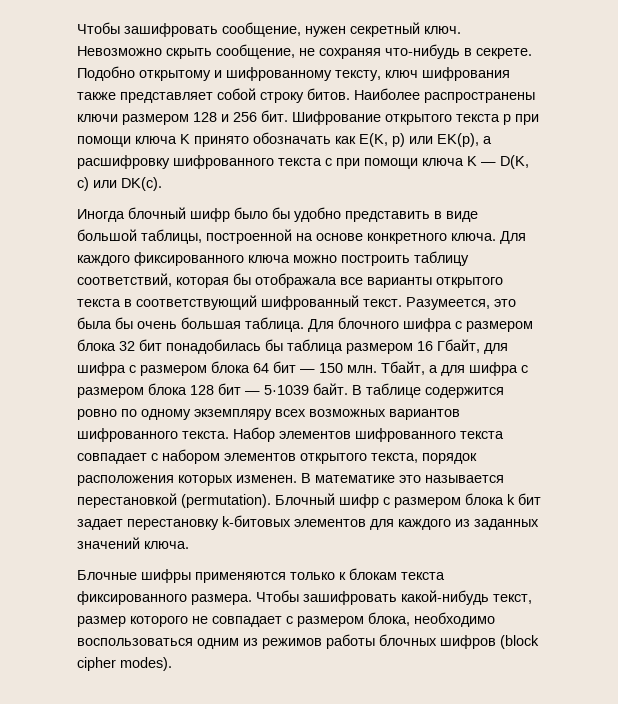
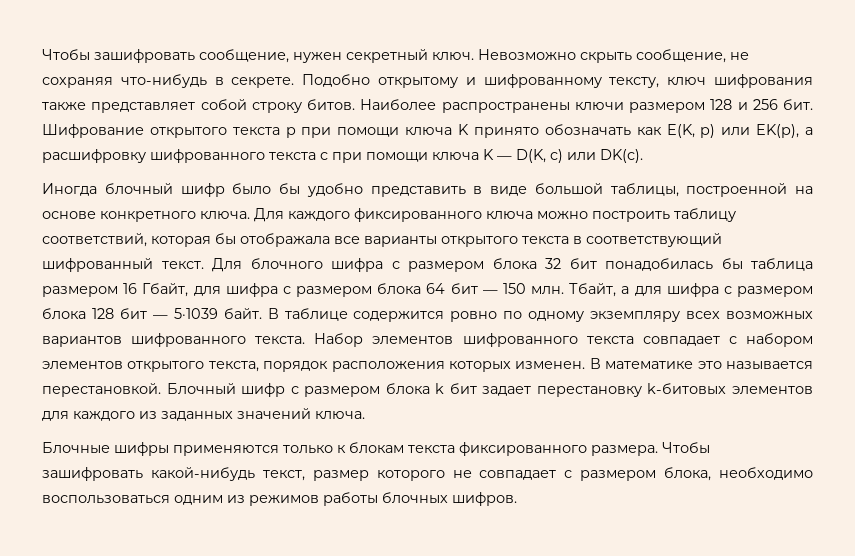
- Разумеется, это была бы очень большая таблица.
- В математике это называется перестановкой (permutation).
+ В математике это называется перестановкой.
- Чтобы зашифровать какой-нибудь текст, размер которого не совпадает с размером блока, необходимо воспользоваться одним из режимов работы блочных шифров (block cipher modes).
+ Чтобы зашифровать какой-нибудь текст, размер которого не совпадает с размером блока, необходимо воспользоваться одним из режимов работы блочных шифров.

